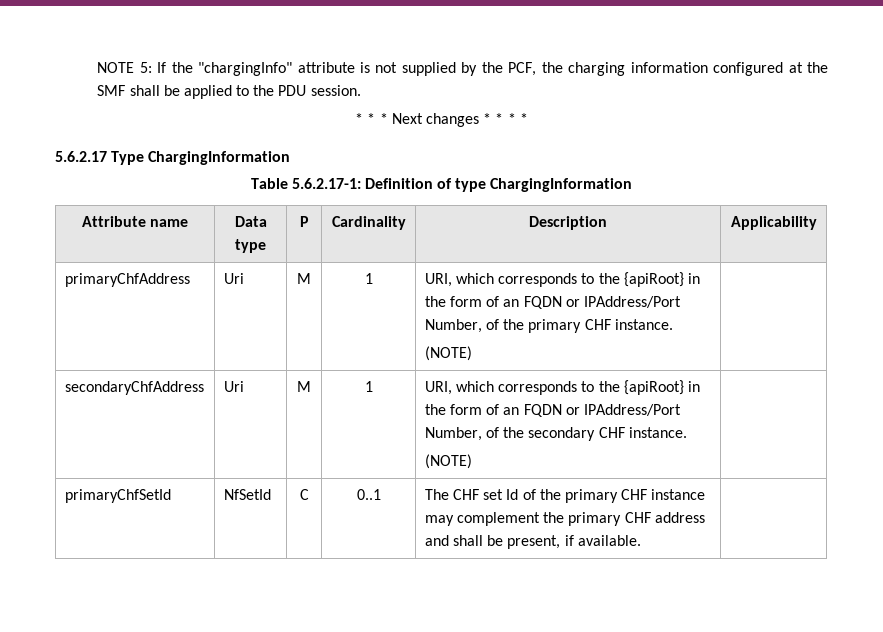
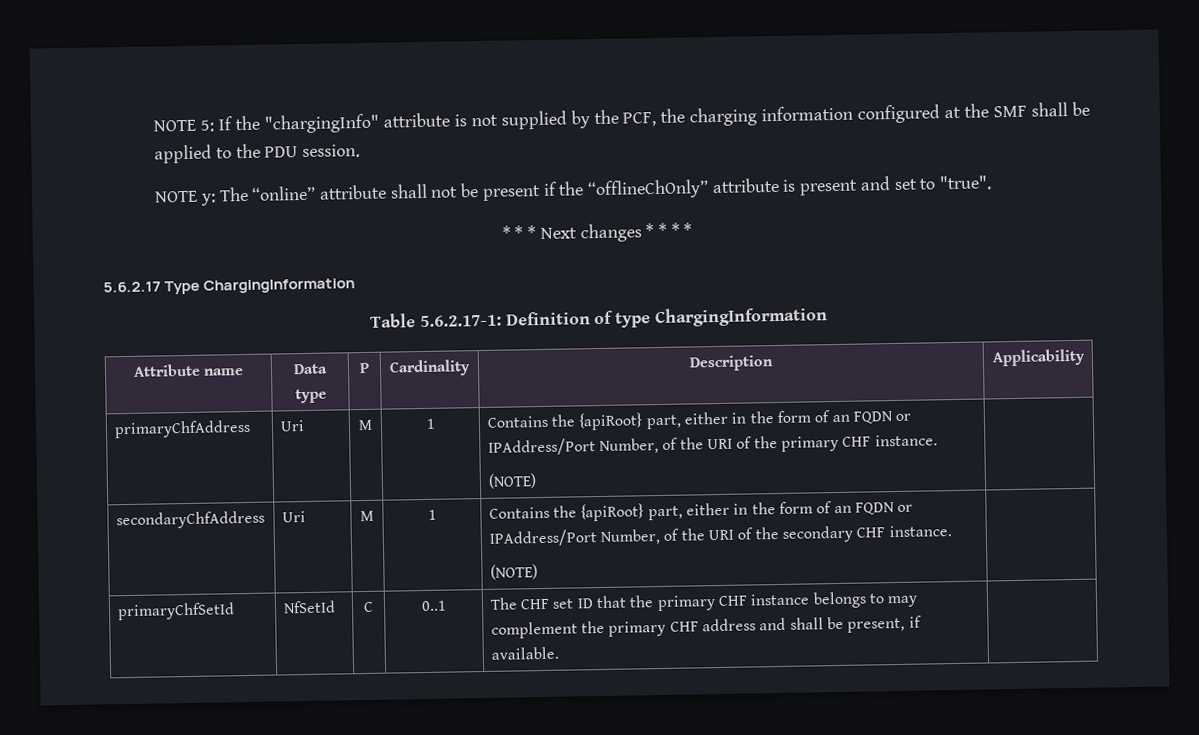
+ NOTE y: The “online” attribute shall not be present if the “offlineChOnly” attribute is present and set to "true".
- primaryChfAddress | Uri | M | 1 | URI, which corresponds to the {apiRoot} in the form of an FQDN or IPAddress/Port Number, of the primary CHF instance.
+ primaryChfAddress | Uri | M | 1 | Contains the {apiRoot} part, either in the form of an FQDN or IPAddress/Port Number, of the URI of the primary CHF instance.
- secondaryChfAddress | Uri | M | 1 | URI, which corresponds to the {apiRoot} in the form of an FQDN or IPAddress/Port Number, of the secondary CHF instance.
+ secondaryChfAddress | Uri | M | 1 | Contains the {apiRoot} part, either in the form of an FQDN or IPAddress/Port Number, of the URI of the secondary CHF instance.
- primaryChfSetId | NfSetId | C | 0..1 | The CHF set Id of the primary CHF instance may complement the primary CHF address and shall be present, if available. |
+ primaryChfSetId | NfSetId | C | 0..1 | The CHF set ID that the primary CHF instance belongs to may complement the primary CHF address and shall be present, if available. |

